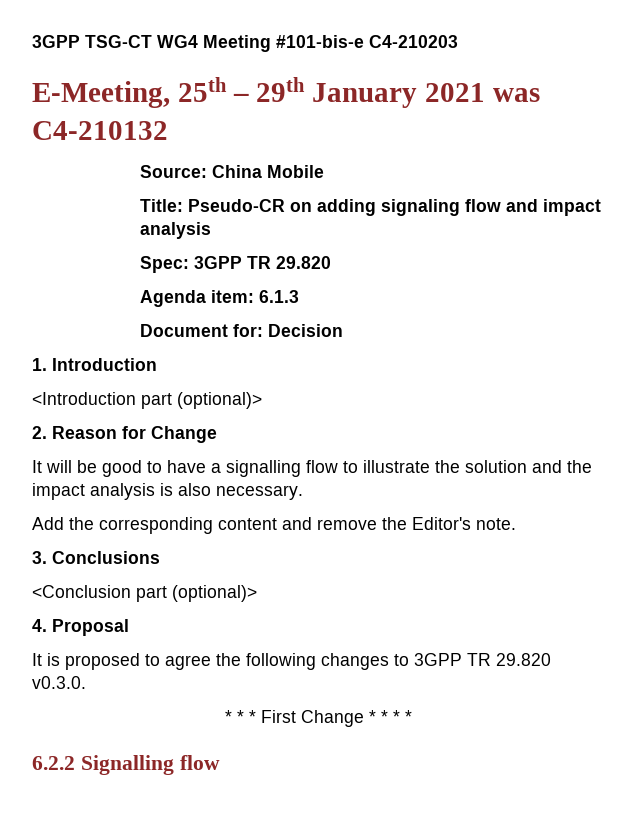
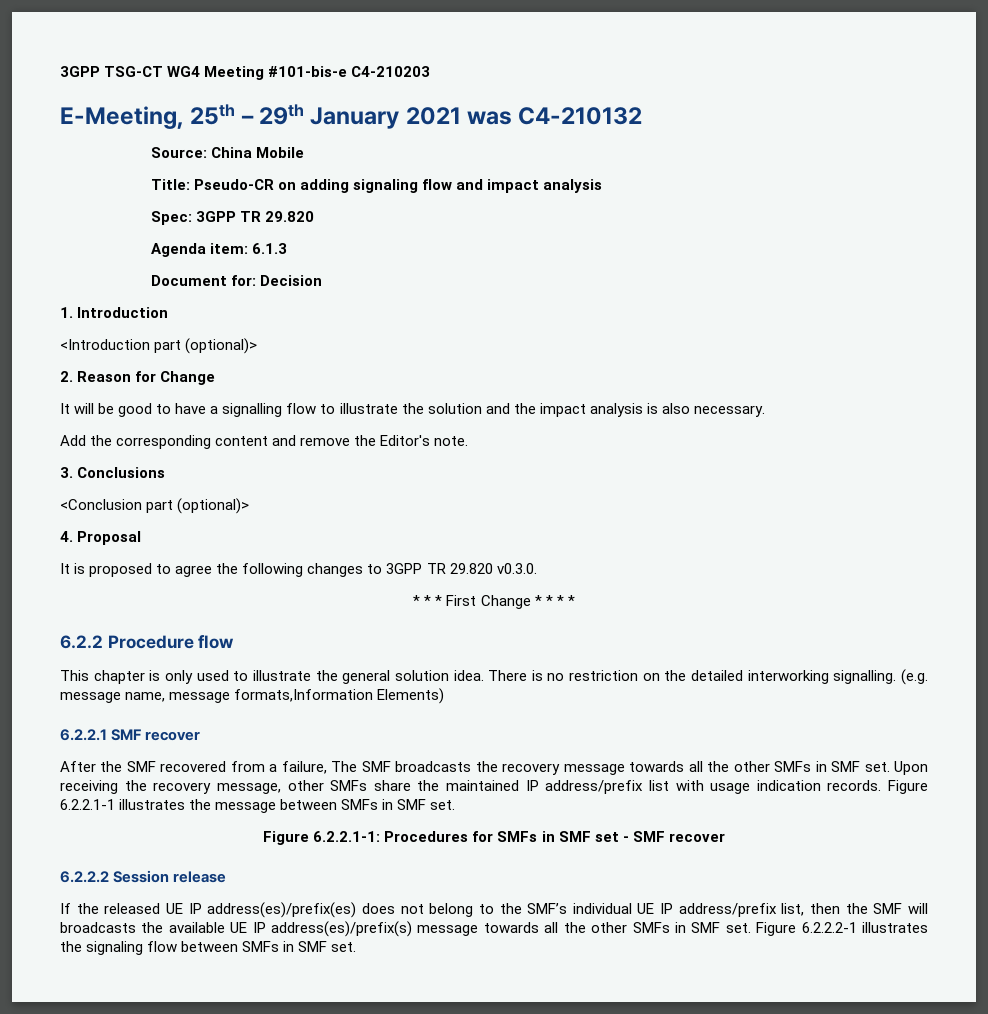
- 6.2.2 Signalling flow
+ 6.2.2 Procedure flow
+ This chapter is only used to illustrate the general solution idea. There is no restriction on the detailed interworking signalling. (e.g. message name, message formats,Information Elements)
+ 6.2.2.1 SMF recover
+ After the SMF recovered from a failure, The SMF broadcasts the recovery message towards all the other SMFs in SMF set. Upon receiving the recovery message, other SMFs share the maintained IP address/prefix list with usage indication records. Figure 6.2.2.1-1 illustrates the message between SMFs in SMF set.
+ Figure 6.2.2.1-1: Procedures for SMFs in SMF set - SMF recover
+ 6.2.2.2 Session release
+ If the released UE IP address(es)/prefix(es) does not belong to the SMF’s individual UE IP address/prefix list, then the SMF will broadcasts the available UE IP address(es)/prefix(s) message towards all the other SMFs in SMF set. Figure 6.2.2.2-1 illustrates the signaling flow between SMFs in SMF set.

